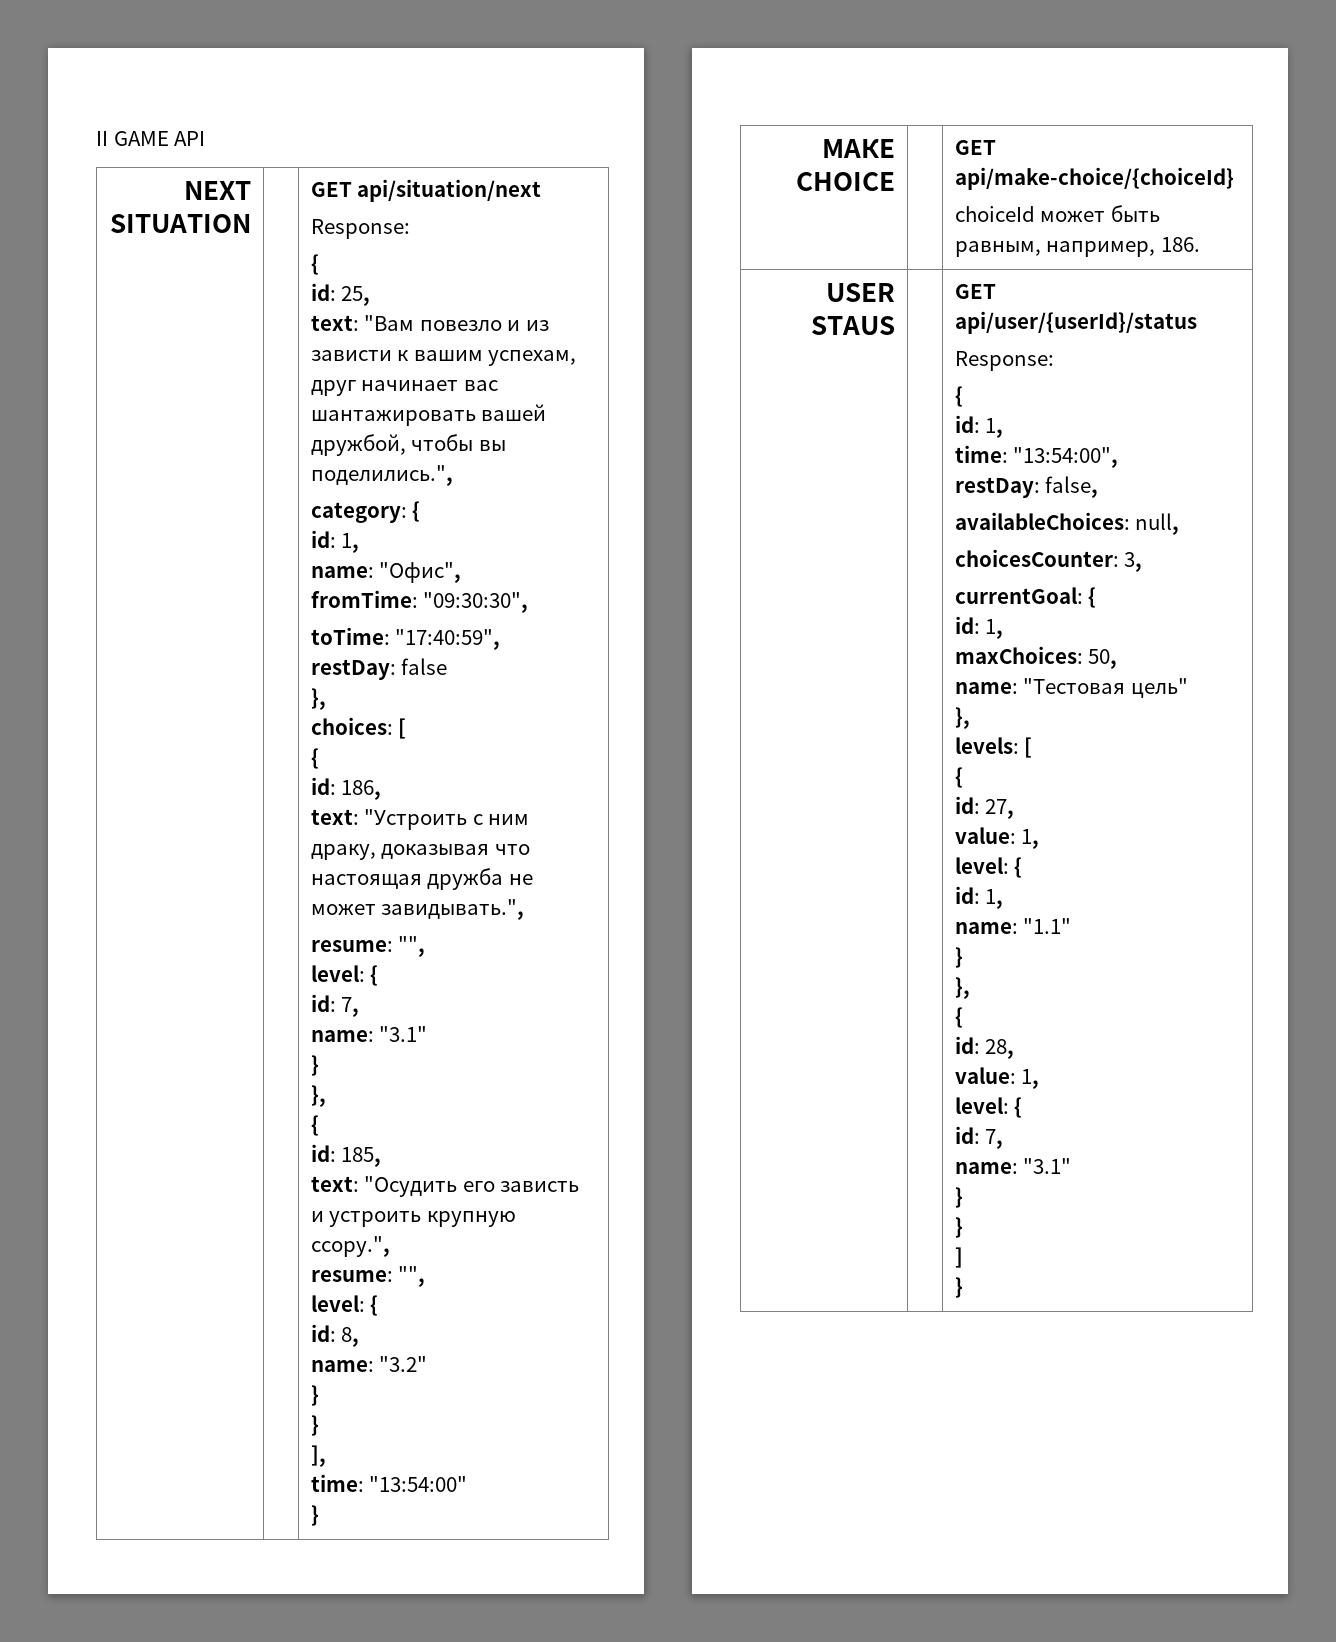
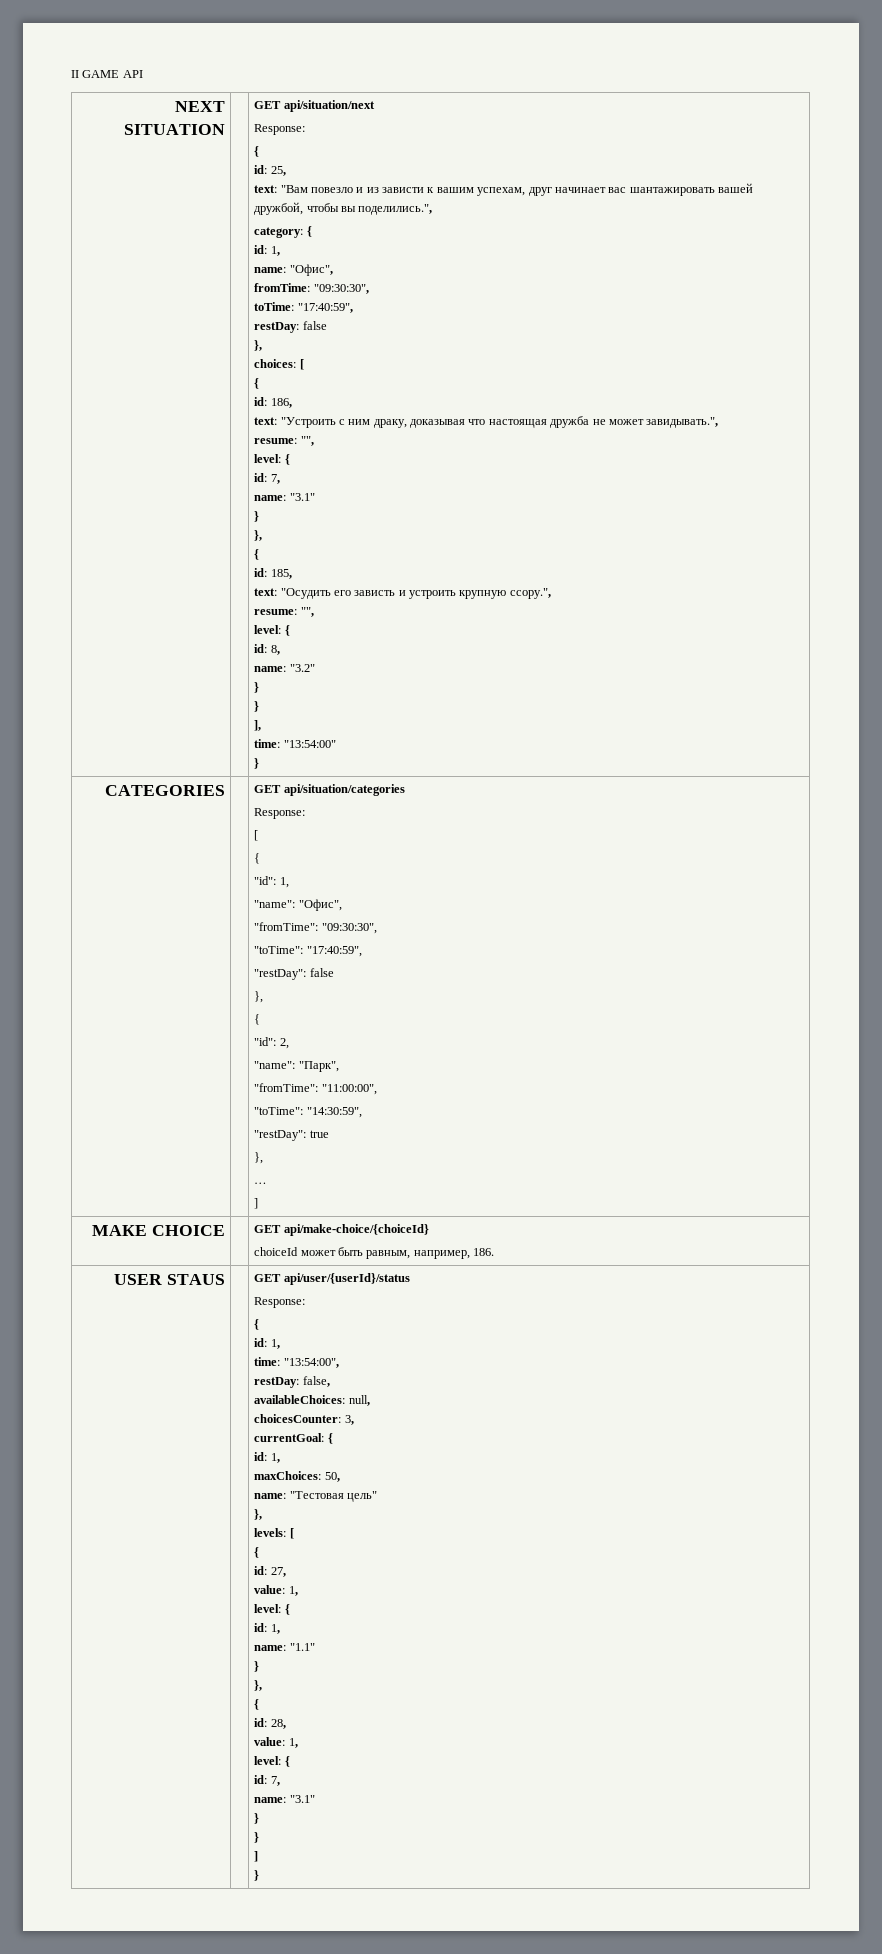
+ CATEGORIES | | GET api/situation/categories
+ Response:
+ [
+ {
+ "id": 1,
+ "name": "Офис",
+ "fromTime": "09:30:30",
+ "toTime": "17:40:59",
+ "restDay": false
+ },
+ {
+ "id": 2,
+ "name": "Парк",
+ "fromTime": "11:00:00",
+ "toTime": "14:30:59",
+ "restDay": true
+ },
+ …
+ ]

